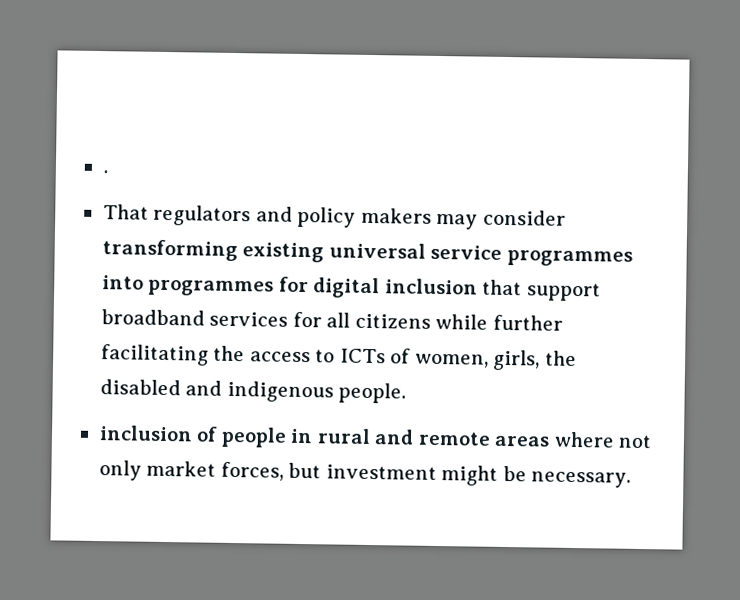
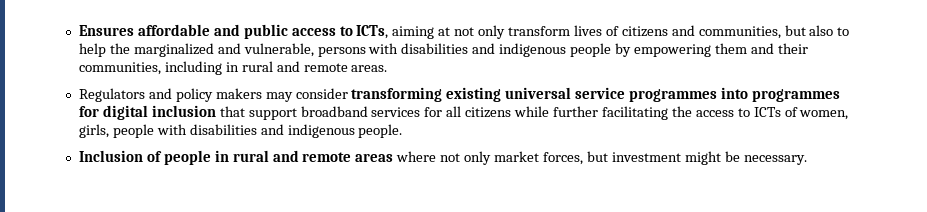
- .
- That regulators and policy makers may consider transforming existing universal service programmes into programmes for digital inclusion that support broadband services for all citizens while further facilitating the access to ICTs of women, girls, the disabled and indigenous people.
+ Ensures affordable and public access to ICTs, aiming at not only transform lives of citizens and communities, but also to help the marginalized and vulnerable, persons with disabilities and indigenous people by empowering them and their communities, including in rural and remote areas.
+ Regulators and policy makers may consider transforming existing universal service programmes into programmes for digital inclusion that support broadband services for all citizens while further facilitating the access to ICTs of women, girls, people with disabilities and indigenous people.
- inclusion of people in rural and remote areas where not only market forces, but investment might be necessary.
+ Inclusion of people in rural and remote areas where not only market forces, but investment might be necessary.

